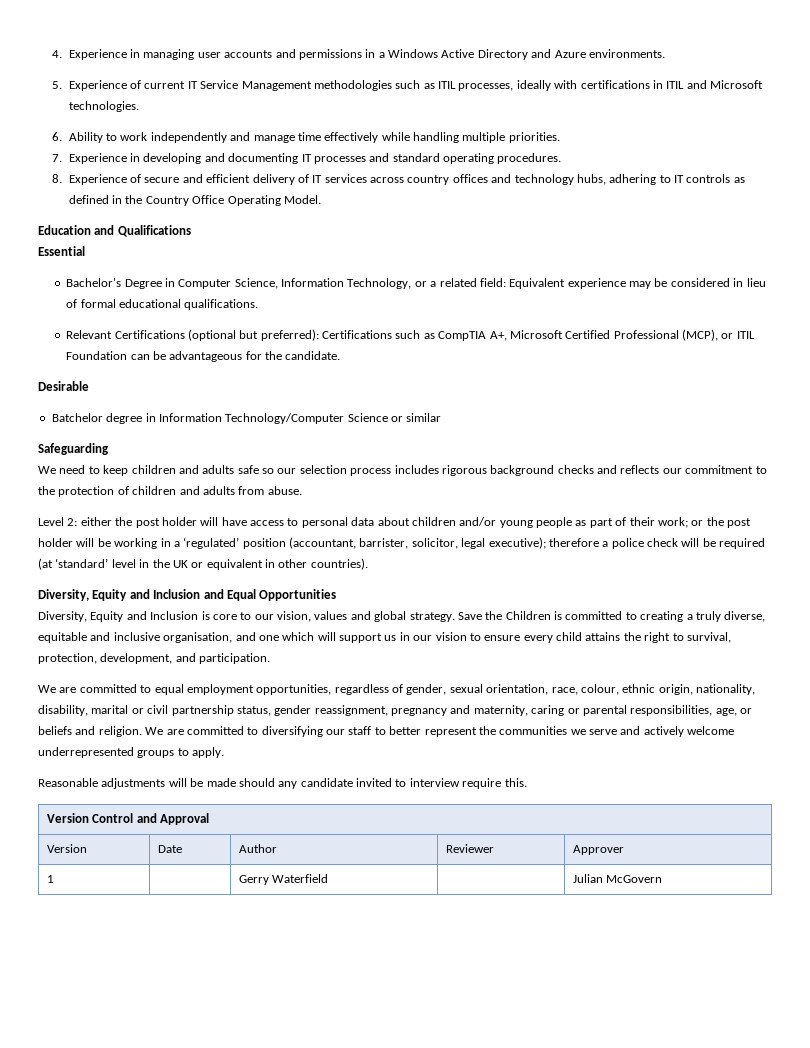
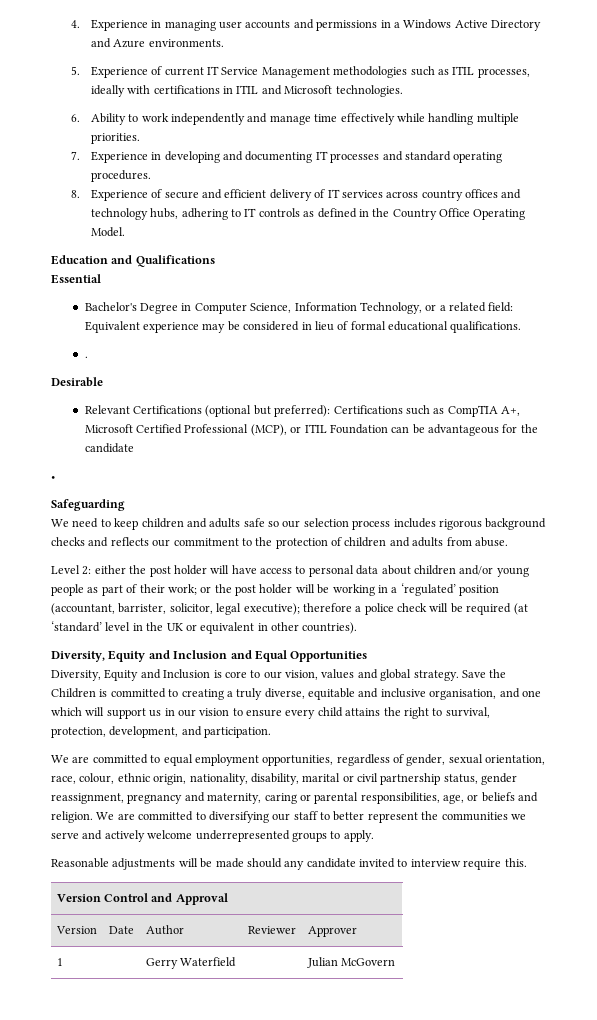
+ .
+ Desirable
- Relevant Certifications (optional but preferred): Certifications such as CompTIA A+, Microsoft Certified Professional (MCP), or ITIL Foundation can be advantageous for the candidate.
- Desirable
- Batchelor degree in Information Technology/Computer Science or similar
+ Relevant Certifications (optional but preferred): Certifications such as CompTIA A+, Microsoft Certified Professional (MCP), or ITIL Foundation can be advantageous for the candidate
+ •

